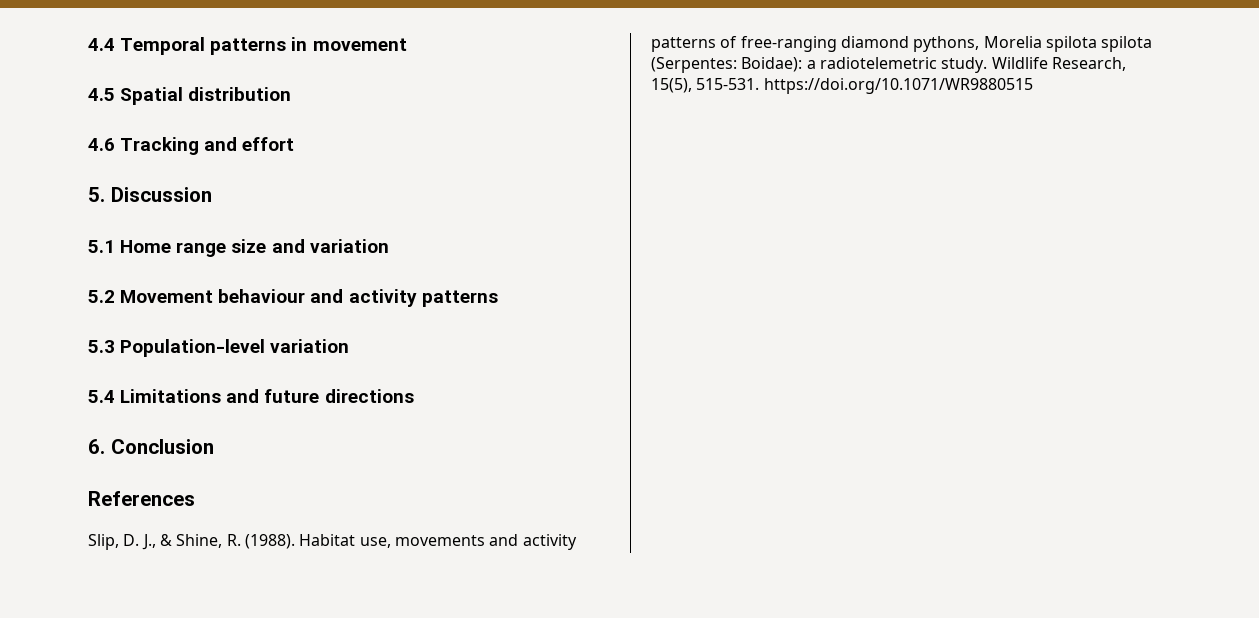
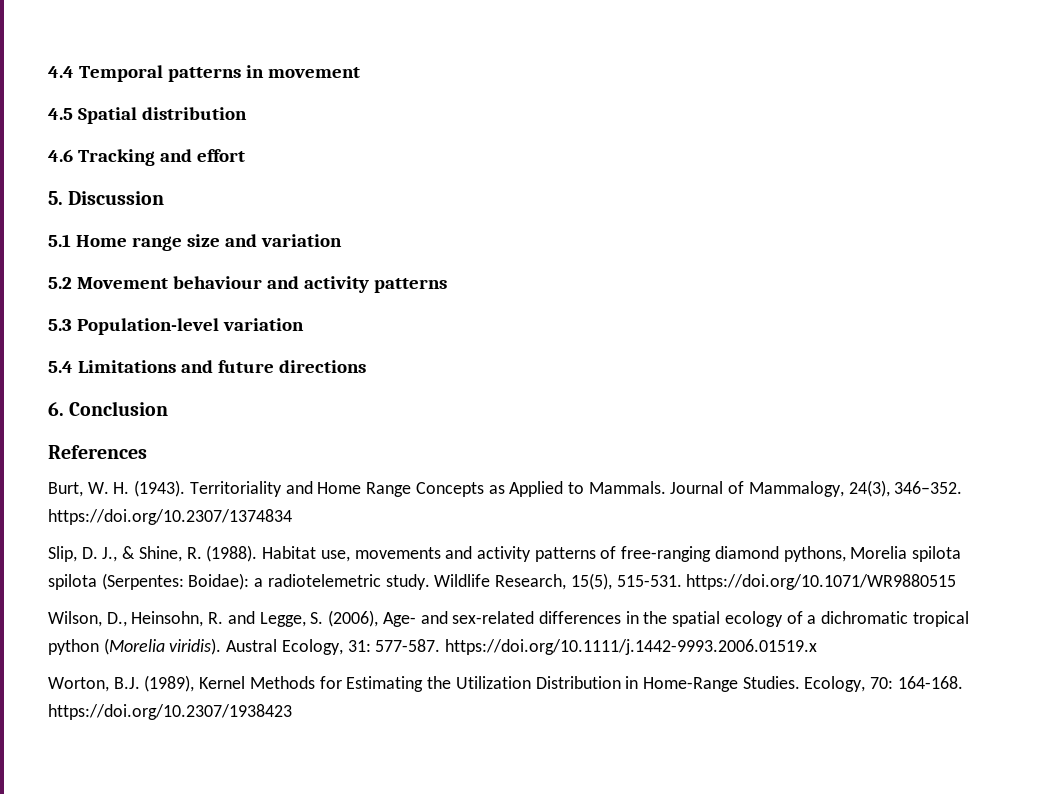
+ Burt, W. H. (1943). Territoriality and Home Range Concepts as Applied to Mammals. Journal of Mammalogy, 24(3), 346–352. https://doi.org/10.2307/1374834
+ Wilson, D., Heinsohn, R. and Legge, S. (2006), Age- and sex-related differences in the spatial ecology of a dichromatic tropical python (Morelia viridis). Austral Ecology, 31: 577-587. https://doi.org/10.1111/j.1442-9993.2006.01519.x
+ Worton, B.J. (1989), Kernel Methods for Estimating the Utilization Distribution in Home-Range Studies. Ecology, 70: 164-168. https://doi.org/10.2307/1938423

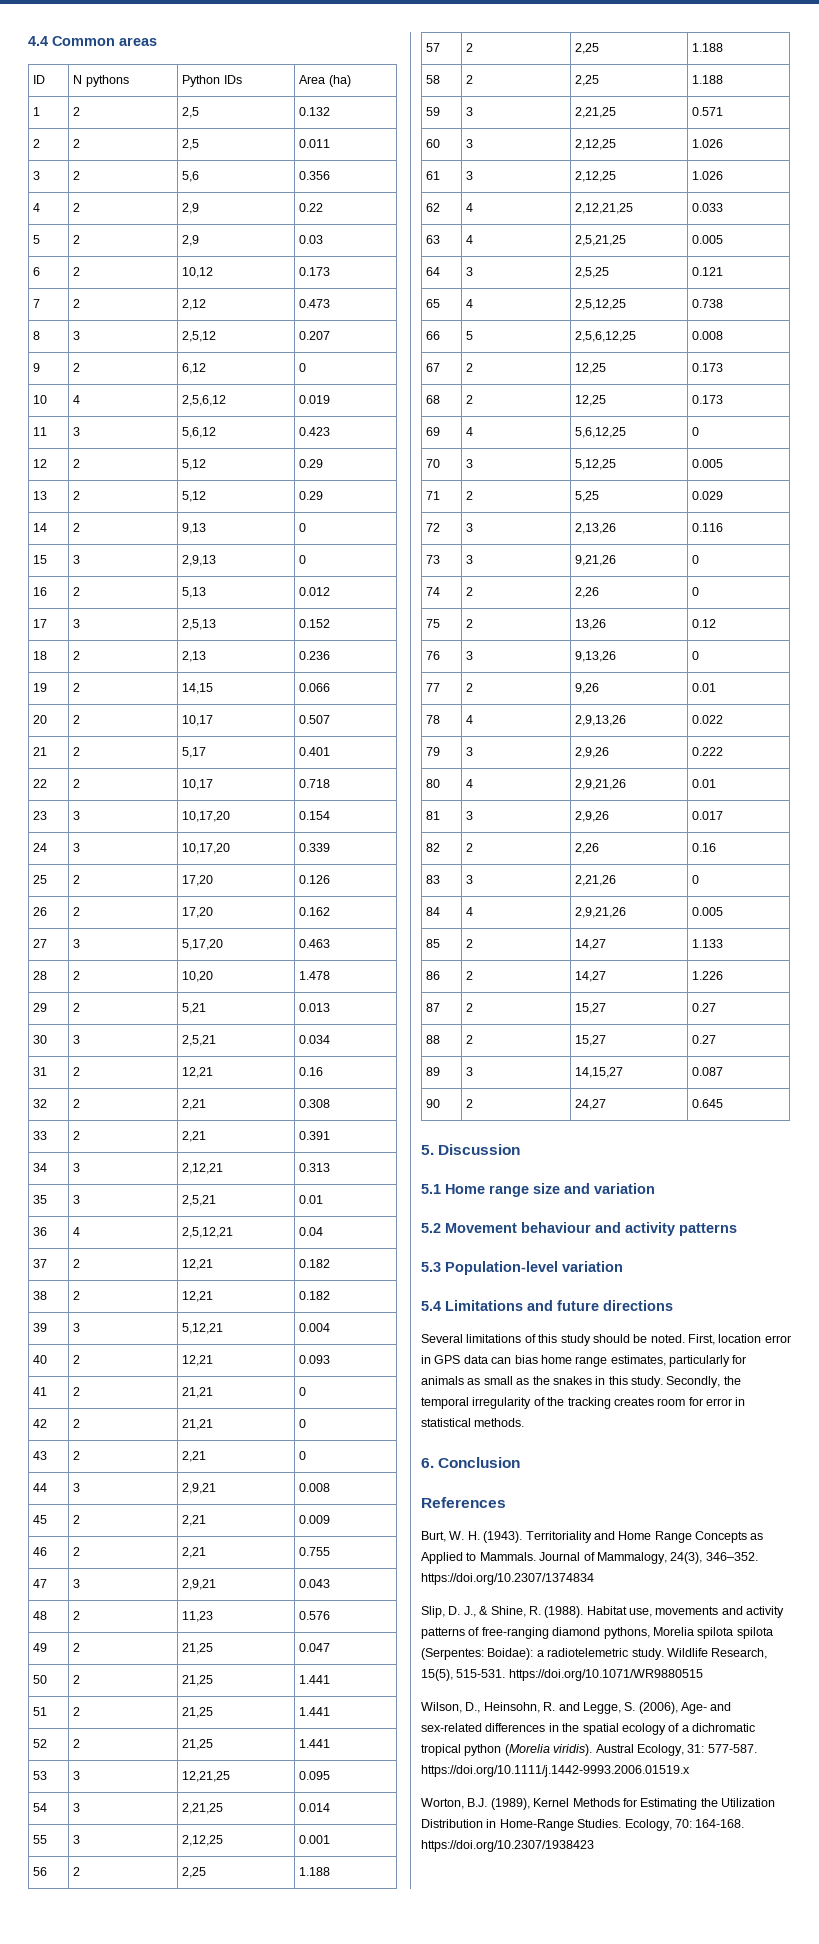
- 4.4 Temporal patterns in movement
- 4.5 Spatial distribution
- 4.6 Tracking and effort
+ 4.4 Common areas
+ ID | N pythons | Python IDs | Area (ha)
+ 1 | 2 | 2,5 | 0.132
+ 2 | 2 | 2,5 | 0.011
+ 3 | 2 | 5,6 | 0.356
+ 4 | 2 | 2,9 | 0.22
+ 5 | 2 | 2,9 | 0.03
+ 6 | 2 | 10,12 | 0.173
+ 7 | 2 | 2,12 | 0.473
+ 8 | 3 | 2,5,12 | 0.207
+ 9 | 2 | 6,12 | 0
+ 10 | 4 | 2,5,6,12 | 0.019
+ 11 | 3 | 5,6,12 | 0.423
+ 12 | 2 | 5,12 | 0.29
+ 13 | 2 | 5,12 | 0.29
+ 14 | 2 | 9,13 | 0
+ 15 | 3 | 2,9,13 | 0
+ 16 | 2 | 5,13 | 0.012
+ 17 | 3 | 2,5,13 | 0.152
+ 18 | 2 | 2,13 | 0.236
+ 19 | 2 | 14,15 | 0.066
+ 20 | 2 | 10,17 | 0.507
+ 21 | 2 | 5,17 | 0.401
+ 22 | 2 | 10,17 | 0.718
+ 23 | 3 | 10,17,20 | 0.154
+ 24 | 3 | 10,17,20 | 0.339
+ 25 | 2 | 17,20 | 0.126
+ 26 | 2 | 17,20 | 0.162
+ 27 | 3 | 5,17,20 | 0.463
+ 28 | 2 | 10,20 | 1.478
+ 29 | 2 | 5,21 | 0.013
+ 30 | 3 | 2,5,21 | 0.034
+ 31 | 2 | 12,21 | 0.16
+ 32 | 2 | 2,21 | 0.308
+ 33 | 2 | 2,21 | 0.391
+ 34 | 3 | 2,12,21 | 0.313
+ 35 | 3 | 2,5,21 | 0.01
+ 36 | 4 | 2,5,12,21 | 0.04
+ 37 | 2 | 12,21 | 0.182
+ 38 | 2 | 12,21 | 0.182
+ 39 | 3 | 5,12,21 | 0.004
+ 40 | 2 | 12,21 | 0.093
+ 41 | 2 | 21,21 | 0
+ 42 | 2 | 21,21 | 0
+ 43 | 2 | 2,21 | 0
+ 44 | 3 | 2,9,21 | 0.008
+ 45 | 2 | 2,21 | 0.009
+ 46 | 2 | 2,21 | 0.755
+ 47 | 3 | 2,9,21 | 0.043
+ 48 | 2 | 11,23 | 0.576
+ 49 | 2 | 21,25 | 0.047
+ 50 | 2 | 21,25 | 1.441
+ 51 | 2 | 21,25 | 1.441
+ 52 | 2 | 21,25 | 1.441
+ 53 | 3 | 12,21,25 | 0.095
+ 54 | 3 | 2,21,25 | 0.014
+ 55 | 3 | 2,12,25 | 0.001
+ 56 | 2 | 2,25 | 1.188
+ 57 | 2 | 2,25 | 1.188
+ 58 | 2 | 2,25 | 1.188
+ 59 | 3 | 2,21,25 | 0.571
+ 60 | 3 | 2,12,25 | 1.026
+ 61 | 3 | 2,12,25 | 1.026
+ 62 | 4 | 2,12,21,25 | 0.033
+ 63 | 4 | 2,5,21,25 | 0.005
+ 64 | 3 | 2,5,25 | 0.121
+ 65 | 4 | 2,5,12,25 | 0.738
+ 66 | 5 | 2,5,6,12,25 | 0.008
+ 67 | 2 | 12,25 | 0.173
+ 68 | 2 | 12,25 | 0.173
+ 69 | 4 | 5,6,12,25 | 0
+ 70 | 3 | 5,12,25 | 0.005
+ 71 | 2 | 5,25 | 0.029
+ 72 | 3 | 2,13,26 | 0.116
+ 73 | 3 | 9,21,26 | 0
+ 74 | 2 | 2,26 | 0
+ 75 | 2 | 13,26 | 0.12
+ 76 | 3 | 9,13,26 | 0
+ 77 | 2 | 9,26 | 0.01
+ 78 | 4 | 2,9,13,26 | 0.022
+ 79 | 3 | 2,9,26 | 0.222
+ 80 | 4 | 2,9,21,26 | 0.01
+ 81 | 3 | 2,9,26 | 0.017
+ 82 | 2 | 2,26 | 0.16
+ 83 | 3 | 2,21,26 | 0
+ 84 | 4 | 2,9,21,26 | 0.005
+ 85 | 2 | 14,27 | 1.133
+ 86 | 2 | 14,27 | 1.226
+ 87 | 2 | 15,27 | 0.27
+ 88 | 2 | 15,27 | 0.27
+ 89 | 3 | 14,15,27 | 0.087
+ 90 | 2 | 24,27 | 0.645
+ Several limitations of this study should be noted. First, location error in GPS data can bias home range estimates, particularly for animals as small as the snakes in this study. Secondly, the temporal irregularity of the tracking creates room for error in statistical methods.

